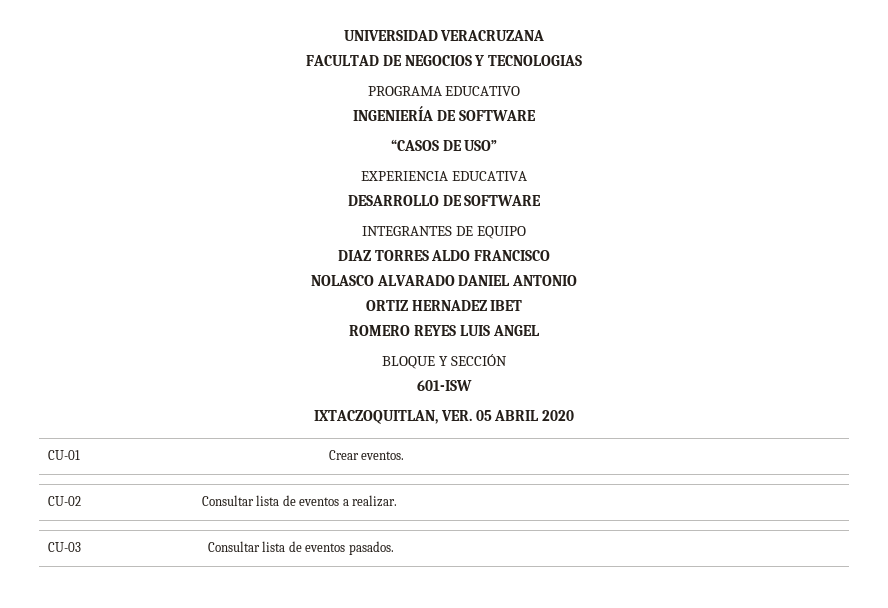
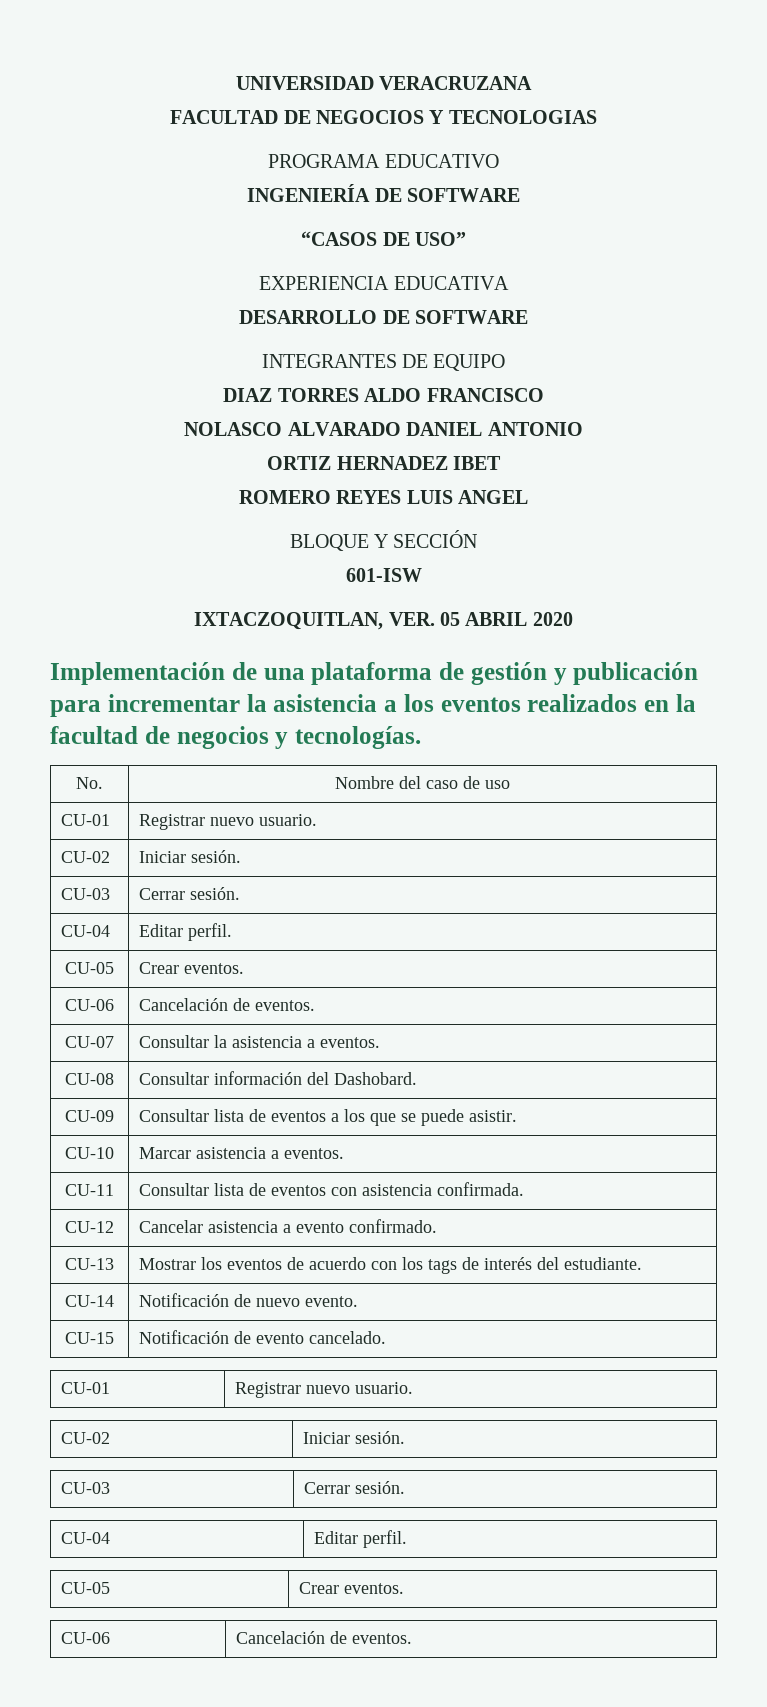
- CU-01 | Crear eventos.
- CU-02 | Consultar lista de eventos a realizar.
- CU-03 | Consultar lista de eventos pasados.
+ Implementación de una plataforma de gestión y publicación para incrementar la asistencia a los eventos realizados en la facultad de negocios y tecnologías.
+ No. | Nombre del caso de uso
+ CU-01 | Registrar nuevo usuario.
+ CU-02 | Iniciar sesión.
+ CU-03 | Cerrar sesión.
+ CU-04 | Editar perfil.
+ CU-05 | Crear eventos.
+ CU-06 | Cancelación de eventos.
+ CU-07 | Consultar la asistencia a eventos.
+ CU-08 | Consultar información del Dashobard.
+ CU-09 | Consultar lista de eventos a los que se puede asistir.
+ CU-10 | Marcar asistencia a eventos.
+ CU-11 | Consultar lista de eventos con asistencia confirmada.
+ CU-12 | Cancelar asistencia a evento confirmado.
+ CU-13 | Mostrar los eventos de acuerdo con los tags de interés del estudiante.
+ CU-14 | Notificación de nuevo evento.
+ CU-15 | Notificación de evento cancelado.
+ CU-01 | Registrar nuevo usuario.
+ CU-02 | Iniciar sesión.
+ CU-03 | Cerrar sesión.
+ CU-04 | Editar perfil.
+ CU-05 | Crear eventos.
+ CU-06 | Cancelación de eventos.

